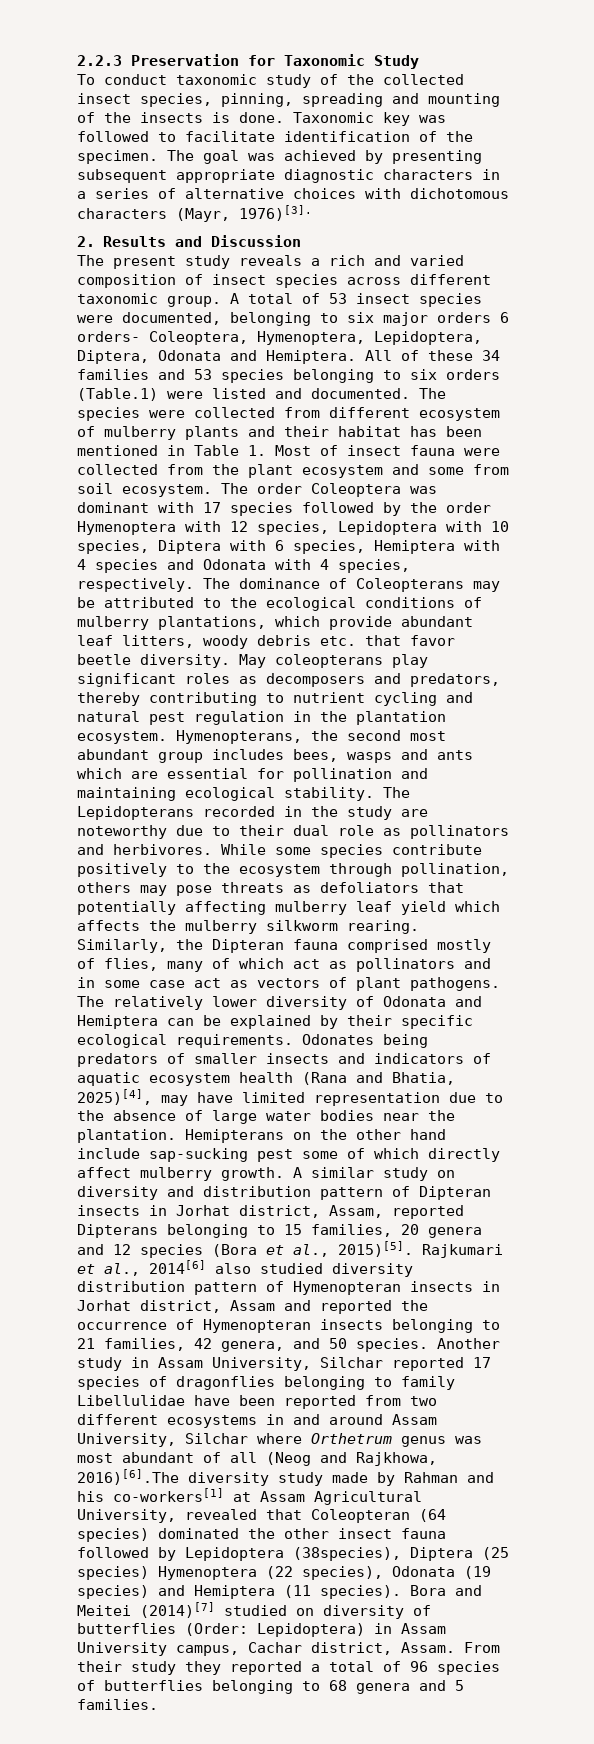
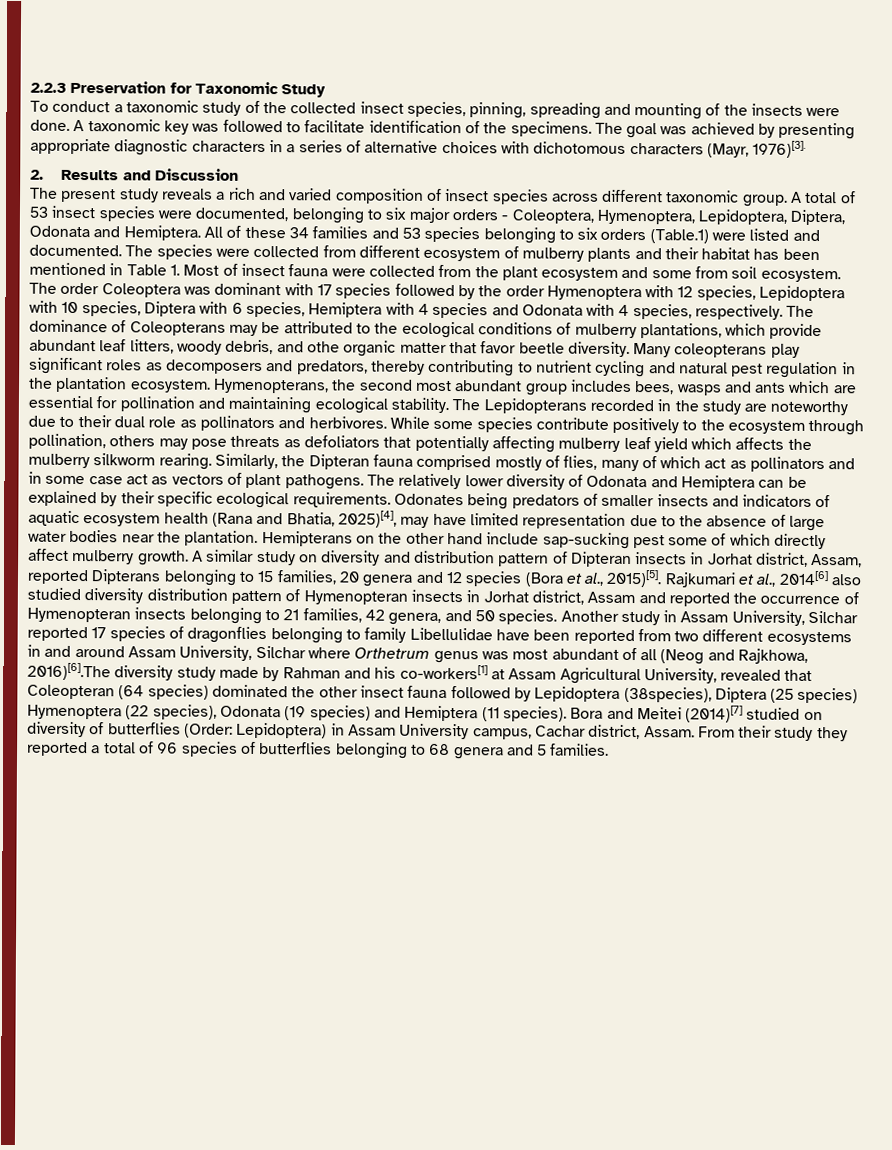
- To conduct taxonomic study of the collected insect species, pinning, spreading and mounting of the insects is done. Taxonomic key was followed to facilitate identification of the specimen.
+ To conduct a taxonomic study of the collected insect species, pinning, spreading and mounting of the insects were done. A taxonomic key was followed to facilitate identification of the specimens.
- The goal was achieved by presenting subsequent appropriate diagnostic characters in a series of alternative choices with dichotomous characters (Mayr, 1976)[3].
+ The goal was achieved by presenting appropriate diagnostic characters in a series of alternative choices with dichotomous characters (Mayr, 1976)[3].
- A total of 53 insect species were documented, belonging to six major orders 6 orders- Coleoptera, Hymenoptera, Lepidoptera, Diptera, Odonata and Hemiptera.
+ A total of 53 insect species were documented, belonging to six major orders - Coleoptera, Hymenoptera, Lepidoptera, Diptera, Odonata and Hemiptera.
- The dominance of Coleopterans may be attributed to the ecological conditions of mulberry plantations, which provide abundant leaf litters, woody debris etc. that favor beetle diversity.
+ The dominance of Coleopterans may be attributed to the ecological conditions of mulberry plantations, which provide abundant leaf litters, woody debris, and othe organic matter that favor beetle diversity.
- May coleopterans play significant roles as decomposers and predators, thereby contributing to nutrient cycling and natural pest regulation in the plantation ecosystem.
+ Many coleopterans play significant roles as decomposers and predators, thereby contributing to nutrient cycling and natural pest regulation in the plantation ecosystem.

